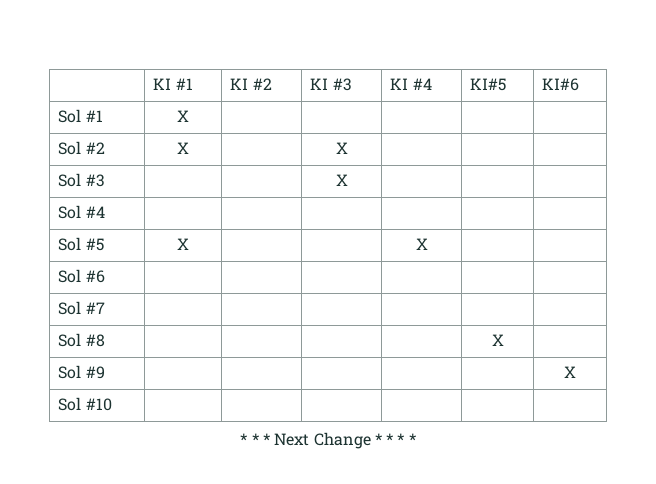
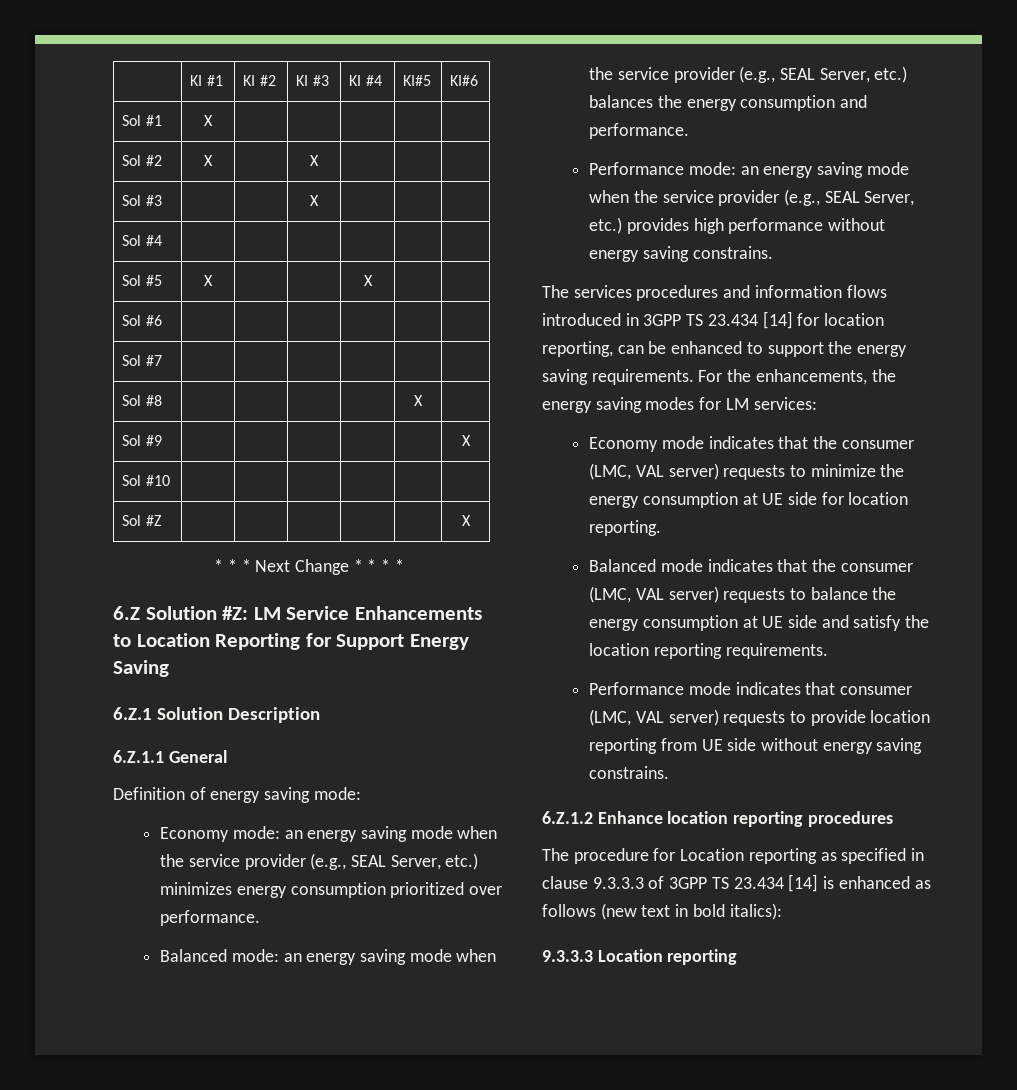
+ Sol #Z | | | | | | X
+ 6.Z Solution #Z: LM Service Enhancements to Location Reporting for Support Energy Saving
+ 6.Z.1 Solution Description
+ 6.Z.1.1 General
+ Definition of energy saving mode:
+ Economy mode: an energy saving mode when the service provider (e.g., SEAL Server, etc.) minimizes energy consumption prioritized over performance.
+ Balanced mode: an energy saving mode when the service provider (e.g., SEAL Server, etc.) balances the energy consumption and performance.
+ Performance mode: an energy saving mode when the service provider (e.g., SEAL Server, etc.) provides high performance without energy saving constrains.
+ The services procedures and information flows introduced in 3GPP TS 23.434 [14] for location reporting, can be enhanced to support the energy saving requirements. For the enhancements, the energy saving modes for LM services:
+ Economy mode indicates that the consumer (LMC, VAL server) requests to minimize the energy consumption at UE side for location reporting.
+ Balanced mode indicates that the consumer (LMC, VAL server) requests to balance the energy consumption at UE side and satisfy the location reporting requirements.
+ Performance mode indicates that consumer (LMC, VAL server) requests to provide location reporting from UE side without energy saving constrains.
+ 6.Z.1.2 Enhance location reporting procedures
+ The procedure for Location reporting as specified in clause 9.3.3.3 of 3GPP TS 23.434 [14] is enhanced as follows (new text in bold italics):
+ 9.3.3.3 Location reporting

